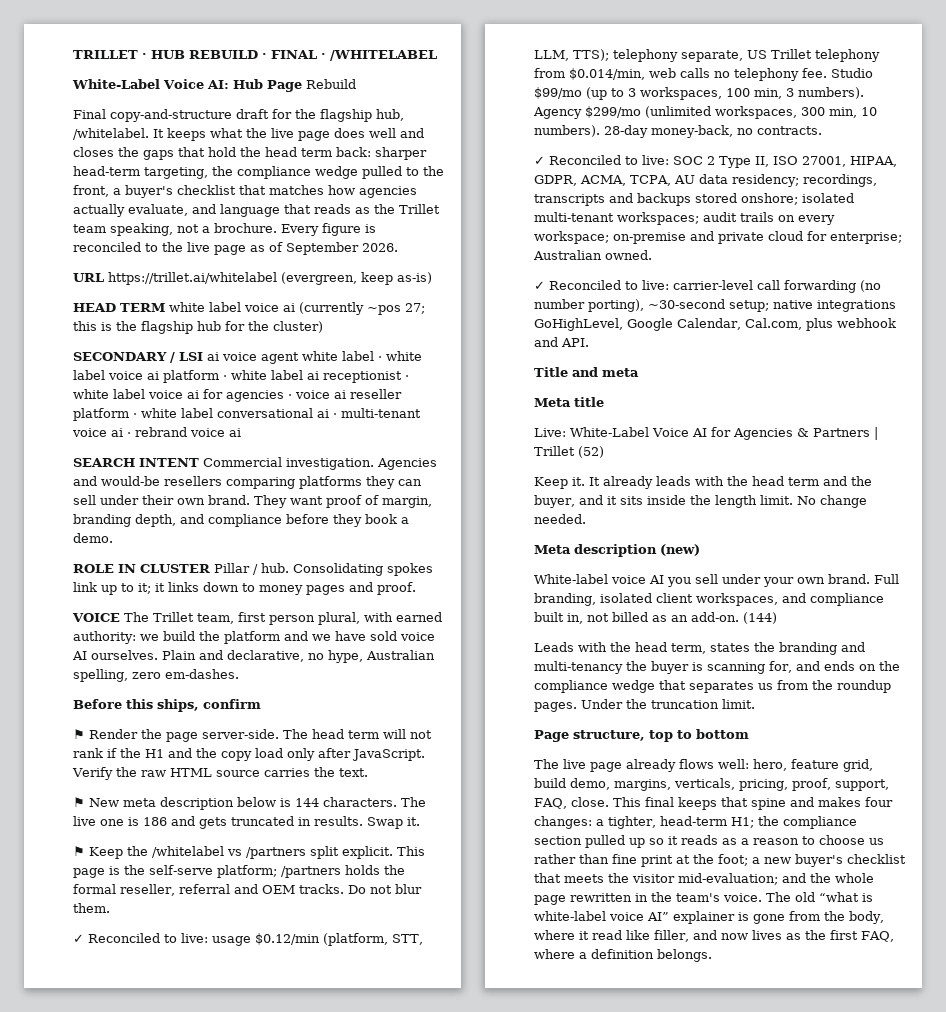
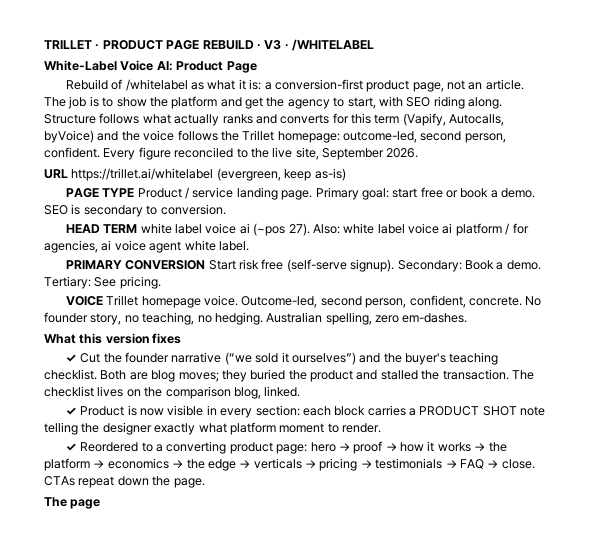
- TRILLET · HUB REBUILD · FINAL · /WHITELABEL
+ TRILLET · PRODUCT PAGE REBUILD · V3 · /WHITELABEL
- White-Label Voice AI: Hub Page Rebuild
- Final copy-and-structure draft for the flagship hub, /whitelabel. It keeps what the live page does well and closes the gaps that hold the head term back: sharper head-term targeting, the compliance wedge pulled to the front, a buyer's checklist that matches how agencies actually evaluate, and language that reads as the Trillet team speaking, not a brochure.
+ White-Label Voice AI: Product Page
+ Rebuild of /whitelabel as what it is: a conversion-first product page, not an article. The job is to show the platform and get the agency to start, with SEO riding along. Structure follows what actually ranks and converts for this term (Vapify, Autocalls, byVoice) and the voice follows the Trillet homepage: outcome-led, second person, confident.
- Every figure is reconciled to the live page as of September 2026.
+ Every figure reconciled to the live site, September 2026.
+ PAGE TYPE Product / service landing page. Primary goal: start free or book a demo. SEO is secondary to conversion.
- HEAD TERM white label voice ai (currently ~pos 27; this is the flagship hub for the cluster)
- SECONDARY / LSI ai voice agent white label · white label voice ai platform · white label ai receptionist · white label voice ai for agencies · voice ai reseller platform · white label conversational ai · multi-tenant voice ai · rebrand voice ai
- SEARCH INTENT Commercial investigation. Agencies and would-be resellers comparing platforms they can sell under their own brand. They want proof of margin, branding depth, and compliance before they book a demo.
- ROLE IN CLUSTER Pillar / hub. Consolidating spokes link up to it; it links down to money pages and proof.
- VOICE The Trillet team, first person plural, with earned authority: we build the platform and we have sold voice AI ourselves. Plain and declarative, no hype, Australian spelling, zero em-dashes.
- Before this ships, confirm
- ⚑ Render the page server-side. The head term will not rank if the H1 and the copy load only after JavaScript. Verify the raw HTML source carries the text.
- ⚑ New meta description below is 144 characters. The live one is 186 and gets truncated in results. Swap it.
- ⚑ Keep the /whitelabel vs /partners split explicit. This page is the self-serve platform; /partners holds the formal reseller, referral and OEM tracks. Do not blur them.
- ✓ Reconciled to live: usage $0.12/min (platform, STT, LLM, TTS); telephony separate, US Trillet telephony from $0.014/min, web calls no telephony fee. Studio $99/mo (up to 3 workspaces, 100 min, 3 numbers). Agency $299/mo (unlimited workspaces, 300 min, 10 numbers). 28-day money-back, no contracts.
- ✓ Reconciled to live: SOC 2 Type II, ISO 27001, HIPAA, GDPR, ACMA, TCPA, AU data residency; recordings, transcripts and backups stored onshore; isolated multi-tenant workspaces; audit trails on every workspace; on-premise and private cloud for enterprise; Australian owned.
- ✓ Reconciled to live: carrier-level call forwarding (no number porting), ~30-second setup; native integrations GoHighLevel, Google Calendar, Cal.com, plus webhook and API.
- Title and meta
- Meta title
- Live: White-Label Voice AI for Agencies & Partners | Trillet (52)
- Keep it. It already leads with the head term and the buyer, and it sits inside the length limit. No change needed.
- Meta description (new)
- White-label voice AI you sell under your own brand. Full branding, isolated client workspaces, and compliance built in, not billed as an add-on. (144)
- Leads with the head term, states the branding and multi-tenancy the buyer is scanning for, and ends on the compliance wedge that separates us from the roundup pages. Under the truncation limit.
- Page structure, top to bottom
- The live page already flows well: hero, feature grid, build demo, margins, verticals, pricing, proof, support, FAQ, close. This final keeps that spine and makes four changes: a tighter, head-term H1; the compliance section pulled up so it reads as a reason to choose us rather than fine print at the foot; a new buyer's checklist that meets the visitor mid-evaluation; and the whole page rewritten in the team's voice. The old “what is white-label voice AI” explainer is gone from the body, where it read like filler, and now lives as the first FAQ, where a definition belongs.
+ HEAD TERM white label voice ai (~pos 27). Also: white label voice ai platform / for agencies, ai voice agent white label.
+ PRIMARY CONVERSION Start risk free (self-serve signup). Secondary: Book a demo. Tertiary: See pricing.
+ VOICE Trillet homepage voice. Outcome-led, second person, confident, concrete. No founder story, no teaching, no hedging. Australian spelling, zero em-dashes.
+ What this version fixes
+ ✓ Cut the founder narrative (“we sold it ourselves”) and the buyer's teaching checklist. Both are blog moves; they buried the product and stalled the transaction. The checklist lives on the comparison blog, linked.
+ ✓ Product is now visible in every section: each block carries a PRODUCT SHOT note telling the designer exactly what platform moment to render.
+ ✓ Reordered to a converting product page: hero → proof → how it works → the platform → economics → the edge → verticals → pricing → testimonials → FAQ → close. CTAs repeat down the page.
+ The page

